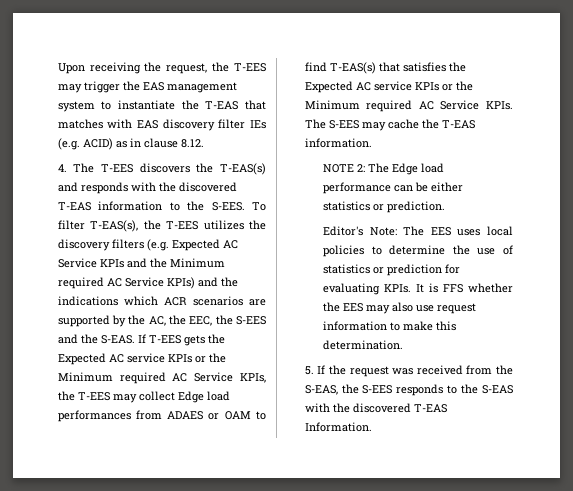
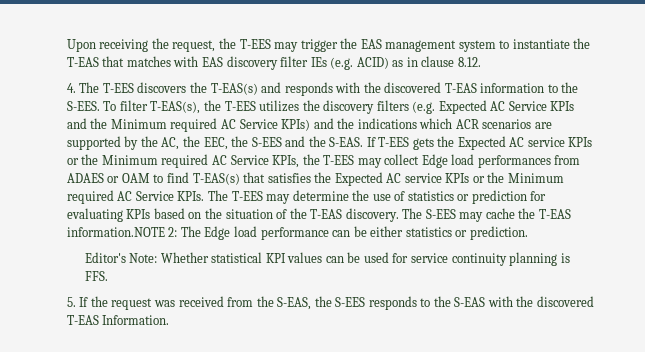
- The S-EES may cache the T-EAS information.
- NOTE 2: The Edge load performance can be either statistics or prediction.
+ The T-EES may determine the use of statistics or prediction for evaluating KPIs based on the situation of the T-EAS discovery. The S-EES may cache the T-EAS information.NOTE 2: The Edge load performance can be either statistics or prediction.
- Editor's Note: The EES uses local policies to determine the use of statistics or prediction for evaluating KPIs. It is FFS whether the EES may also use request information to make this determination.
+ Editor's Note: Whether statistical KPI values can be used for service continuity planning is FFS.

